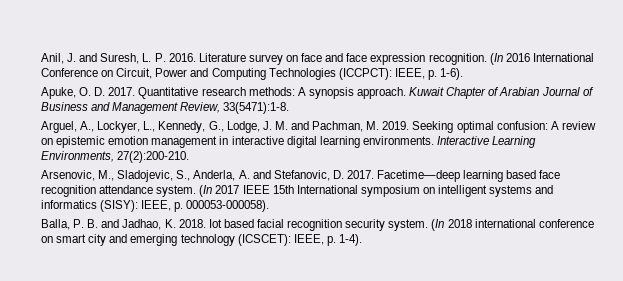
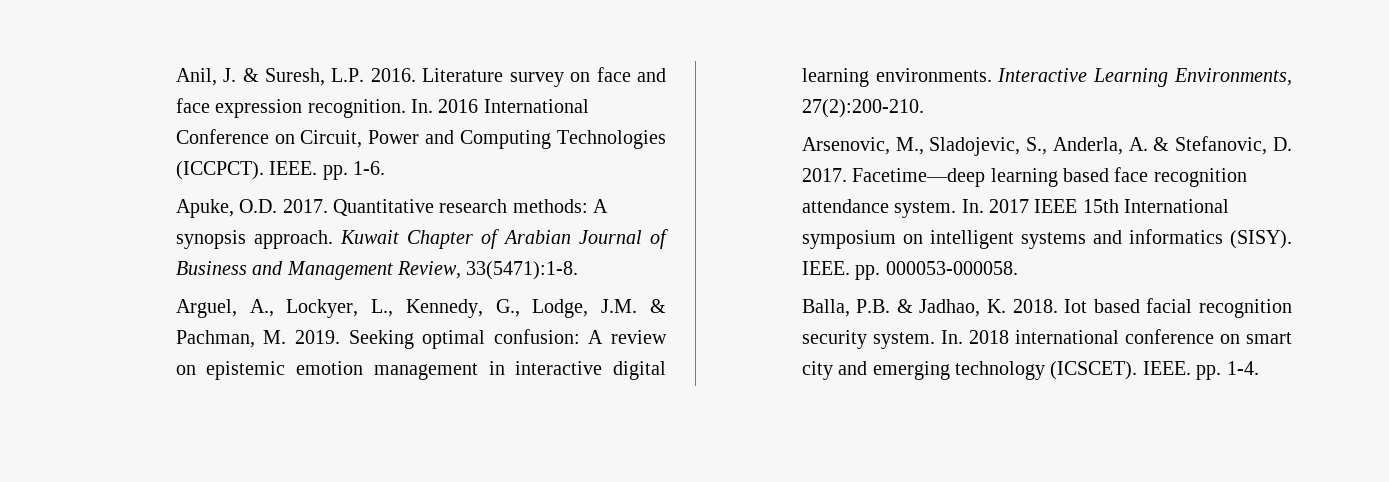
- Anil, J. and Suresh, L. P. 2016.
+ Anil, J. & Suresh, L.P. 2016.
- (In 2016 International Conference on Circuit, Power and Computing Technologies (ICCPCT): IEEE, p. 1-6).
+ In. 2016 International Conference on Circuit, Power and Computing Technologies (ICCPCT). IEEE. pp. 1-6.
- Apuke, O. D. 2017.
+ Apuke, O.D. 2017.
- Arguel, A., Lockyer, L., Kennedy, G., Lodge, J. M. and Pachman, M. 2019.
+ Arguel, A., Lockyer, L., Kennedy, G., Lodge, J.M. & Pachman, M. 2019.
- Arsenovic, M., Sladojevic, S., Anderla, A. and Stefanovic, D. 2017.
+ Arsenovic, M., Sladojevic, S., Anderla, A. & Stefanovic, D. 2017.
- (In 2017 IEEE 15th International symposium on intelligent systems and informatics (SISY): IEEE, p. 000053-000058).
- Balla, P. B. and Jadhao, K. 2018.
+ In. 2017 IEEE 15th International symposium on intelligent systems and informatics (SISY). IEEE. pp. 000053-000058.
+ Balla, P.B. & Jadhao, K. 2018.
- (In 2018 international conference on smart city and emerging technology (ICSCET): IEEE, p. 1-4).
+ In. 2018 international conference on smart city and emerging technology (ICSCET). IEEE. pp. 1-4.

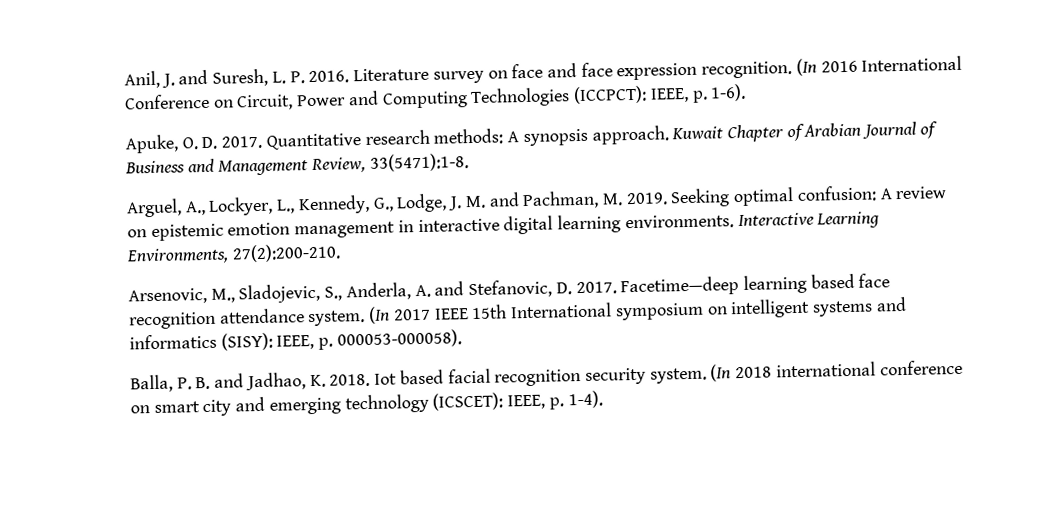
- Anil, J. & Suresh, L.P. 2016.
+ Anil, J. and Suresh, L. P. 2016.
- In. 2016 International Conference on Circuit, Power and Computing Technologies (ICCPCT). IEEE. pp. 1-6.
+ (In 2016 International Conference on Circuit, Power and Computing Technologies (ICCPCT): IEEE, p. 1-6).
- Apuke, O.D. 2017.
+ Apuke, O. D. 2017.
- Arguel, A., Lockyer, L., Kennedy, G., Lodge, J.M. & Pachman, M. 2019.
+ Arguel, A., Lockyer, L., Kennedy, G., Lodge, J. M. and Pachman, M. 2019.
- Arsenovic, M., Sladojevic, S., Anderla, A. & Stefanovic, D. 2017.
+ Arsenovic, M., Sladojevic, S., Anderla, A. and Stefanovic, D. 2017.
- In. 2017 IEEE 15th International symposium on intelligent systems and informatics (SISY). IEEE. pp. 000053-000058.
- Balla, P.B. & Jadhao, K. 2018.
+ (In 2017 IEEE 15th International symposium on intelligent systems and informatics (SISY): IEEE, p. 000053-000058).
+ Balla, P. B. and Jadhao, K. 2018.
- In. 2018 international conference on smart city and emerging technology (ICSCET). IEEE. pp. 1-4.
+ (In 2018 international conference on smart city and emerging technology (ICSCET): IEEE, p. 1-4).

